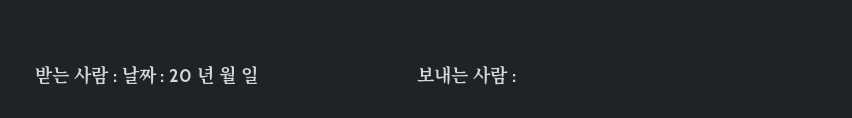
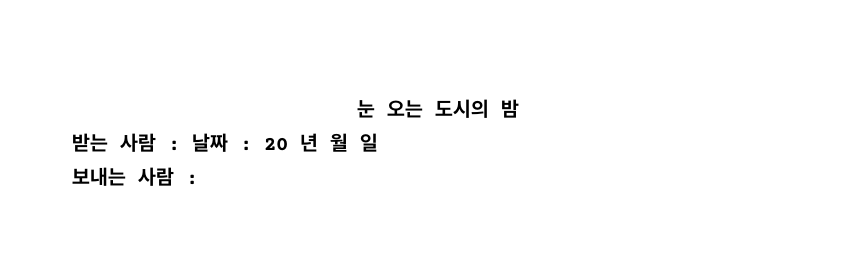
+ 눈 오는 도시의 밤

